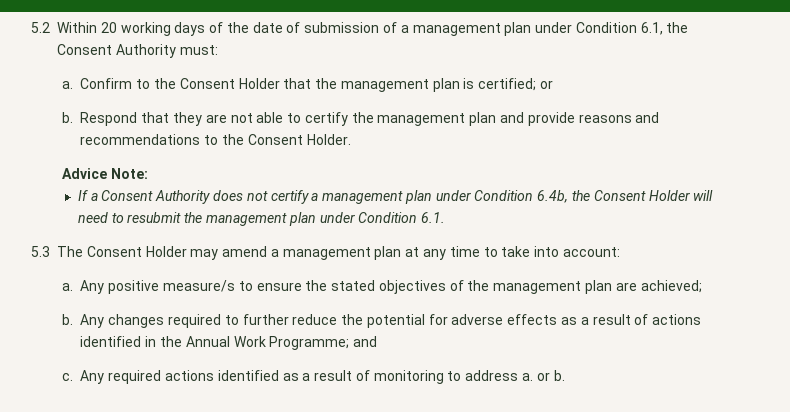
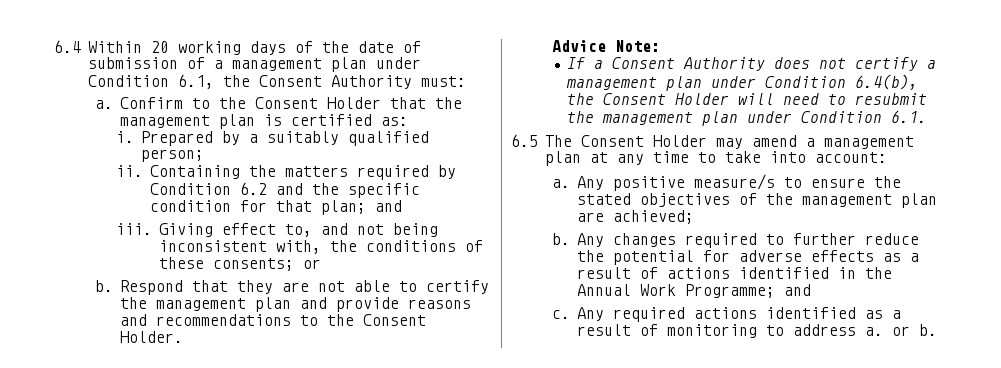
- 5.2 Within 20 working days of the date of submission of a management plan under Condition 6.1, the Consent Authority must:
+ 6.4 Within 20 working days of the date of submission of a management plan under Condition 6.1, the Consent Authority must:
- Confirm to the Consent Holder that the management plan is certified; or
+ Confirm to the Consent Holder that the management plan is certified as:
+ i. Prepared by a suitably qualified person;
+ ii. Containing the matters required by Condition 6.2 and the specific condition for that plan; and
+ iii. Giving effect to, and not being inconsistent with, the conditions of these consents; or
- If a Consent Authority does not certify a management plan under Condition 6.4b, the Consent Holder will need to resubmit the management plan under Condition 6.1.
+ If a Consent Authority does not certify a management plan under Condition 6.4(b), the Consent Holder will need to resubmit the management plan under Condition 6.1.
- 5.3 The Consent Holder may amend a management plan at any time to take into account:
+ 6.5 The Consent Holder may amend a management plan at any time to take into account:

